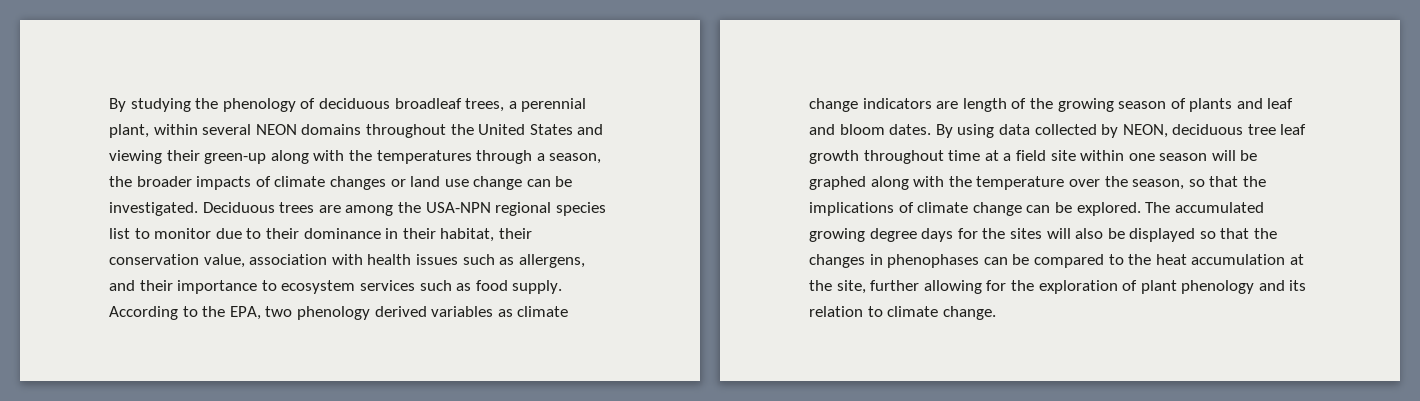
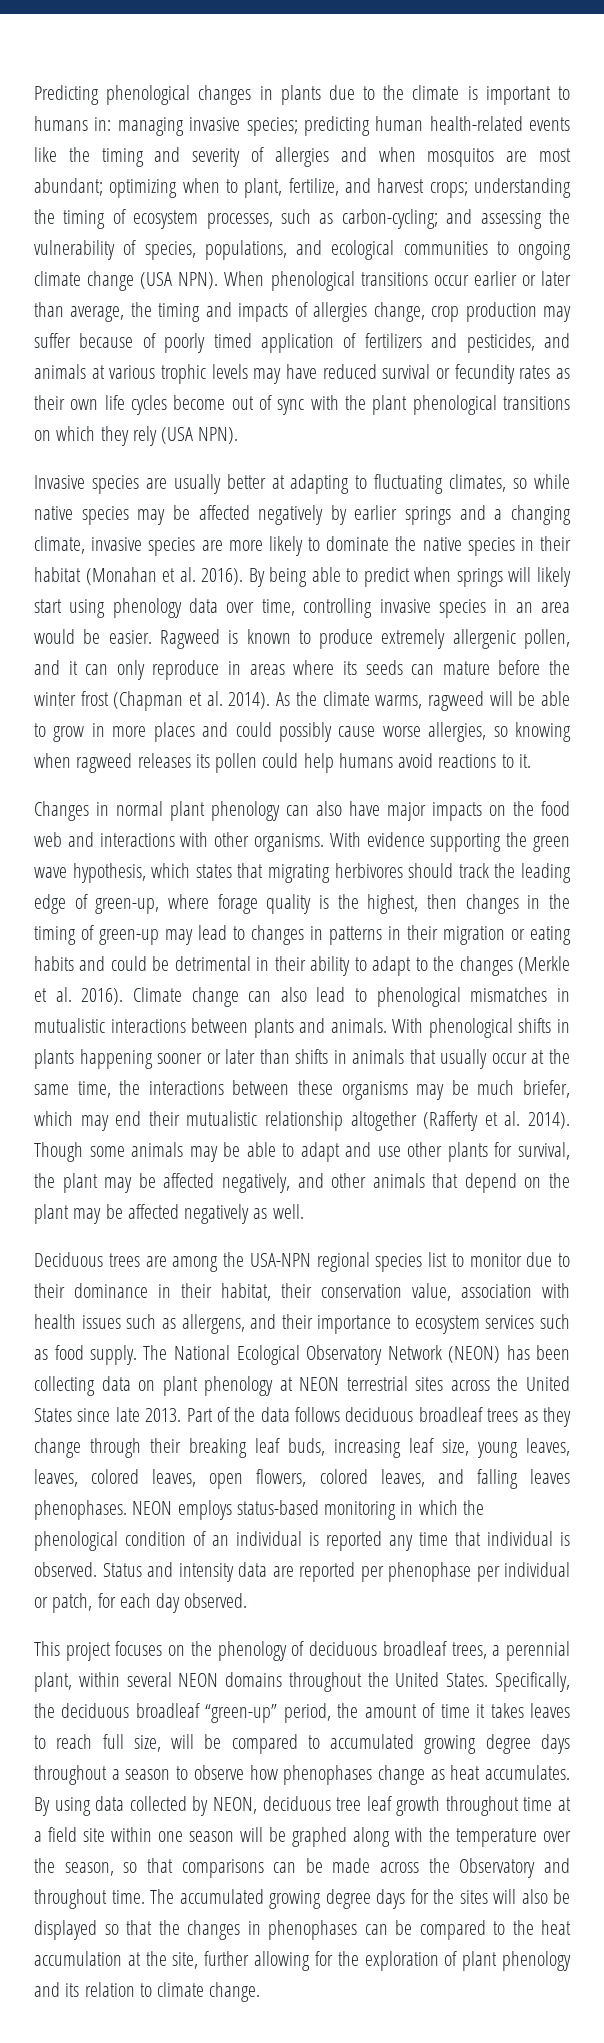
- By studying the phenology of deciduous broadleaf trees, a perennial plant, within several NEON domains throughout the United States and viewing their green-up along with the temperatures through a season, the broader impacts of climate changes or land use change can be investigated. Deciduous trees are among the USA-NPN regional species list to monitor due to their dominance in their habitat, their conservation value, association with health issues such as allergens, and their importance to ecosystem services such as food supply.
+ Predicting phenological changes in plants due to the climate is important to humans in: managing invasive species; predicting human health-related events like the timing and severity of allergies and when mosquitos are most abundant; optimizing when to plant, fertilize, and harvest crops; understanding the timing of ecosystem processes, such as carbon-cycling; and assessing the vulnerability of species, populations, and ecological communities to ongoing climate change (USA NPN). When phenological transitions occur earlier or later than average, the timing and impacts of allergies change, crop production may suffer because of poorly timed application of fertilizers and pesticides, and animals at various trophic levels may have reduced survival or fecundity rates as their own life cycles become out of sync with the plant phenological transitions on which they rely (USA NPN).
+ Invasive species are usually better at adapting to fluctuating climates, so while native species may be affected negatively by earlier springs and a changing climate, invasive species are more likely to dominate the native species in their habitat (Monahan et al. 2016). By being able to predict when springs will likely start using phenology data over time, controlling invasive species in an area would be easier. Ragweed is known to produce extremely allergenic pollen, and it can only reproduce in areas where its seeds can mature before the winter frost (Chapman et al. 2014). As the climate warms, ragweed will be able to grow in more places and could possibly cause worse allergies, so knowing when ragweed releases its pollen could help humans avoid reactions to it.
+ Changes in normal plant phenology can also have major impacts on the food web and interactions with other organisms. With evidence supporting the green wave hypothesis, which states that migrating herbivores should track the leading edge of green-up, where forage quality is the highest, then changes in the timing of green-up may lead to changes in patterns in their migration or eating habits and could be detrimental in their ability to adapt to the changes (Merkle et al. 2016). Climate change can also lead to phenological mismatches in mutualistic interactions between plants and animals. With phenological shifts in plants happening sooner or later than shifts in animals that usually occur at the same time, the interactions between these organisms may be much briefer, which may end their mutualistic relationship altogether (Rafferty et al. 2014). Though some animals may be able to adapt and use other plants for survival, the plant may be affected negatively, and other animals that depend on the plant may be affected negatively as well.
+ Deciduous trees are among the USA-NPN regional species list to monitor due to their dominance in their habitat, their conservation value, association with health issues such as allergens, and their importance to ecosystem services such as food supply.
- According to the EPA, two phenology derived variables as climate change indicators are length of the growing season of plants and leaf and bloom dates.
+ The National Ecological Observatory Network (NEON) has been collecting data on plant phenology at NEON terrestrial sites across the United States since late 2013. Part of the data follows deciduous broadleaf trees as they change through their breaking leaf buds, increasing leaf size, young leaves, leaves, colored leaves, open flowers, colored leaves, and falling leaves phenophases. NEON employs status-based monitoring in which the phenological condition of an individual is reported any time that individual is observed. Status and intensity data are reported per phenophase per individual or patch, for each day observed.
+ This project focuses on the phenology of deciduous broadleaf trees, a perennial plant, within several NEON domains throughout the United States. Specifically, the deciduous broadleaf “green-up” period, the amount of time it takes leaves to reach full size, will be compared to accumulated growing degree days throughout a season to observe how phenophases change as heat accumulates.
- By using data collected by NEON, deciduous tree leaf growth throughout time at a field site within one season will be graphed along with the temperature over the season, so that the implications of climate change can be explored.
+ By using data collected by NEON, deciduous tree leaf growth throughout time at a field site within one season will be graphed along with the temperature over the season, so that comparisons can be made across the Observatory and throughout time.

